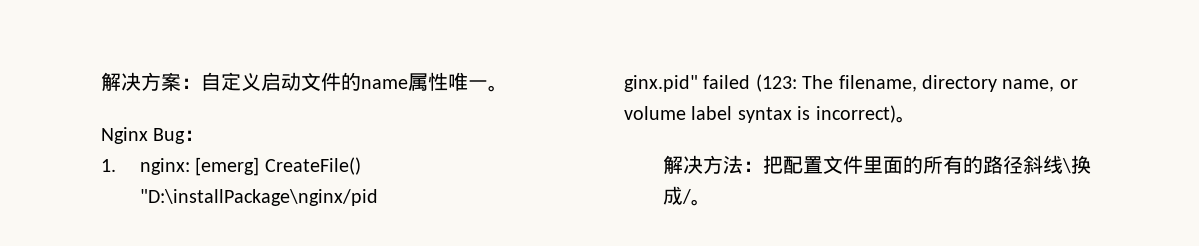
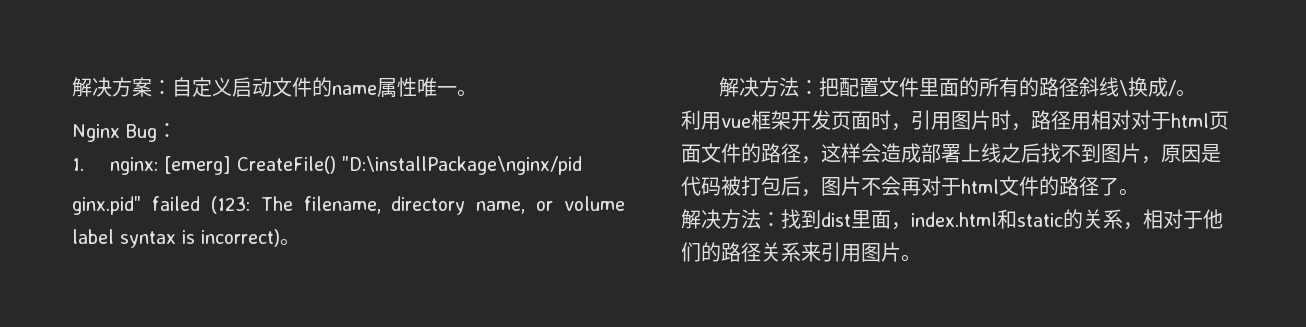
+ 利用vue框架开发页面时，引用图片时，路径用相对对于html页面文件的路径，这样会造成部署上线之后找不到图片，原因是代码被打包后，图片不会再对于html文件的路径了。
+ 解决方法：找到dist里面，index.html和static的关系，相对于他们的路径关系来引用图片。

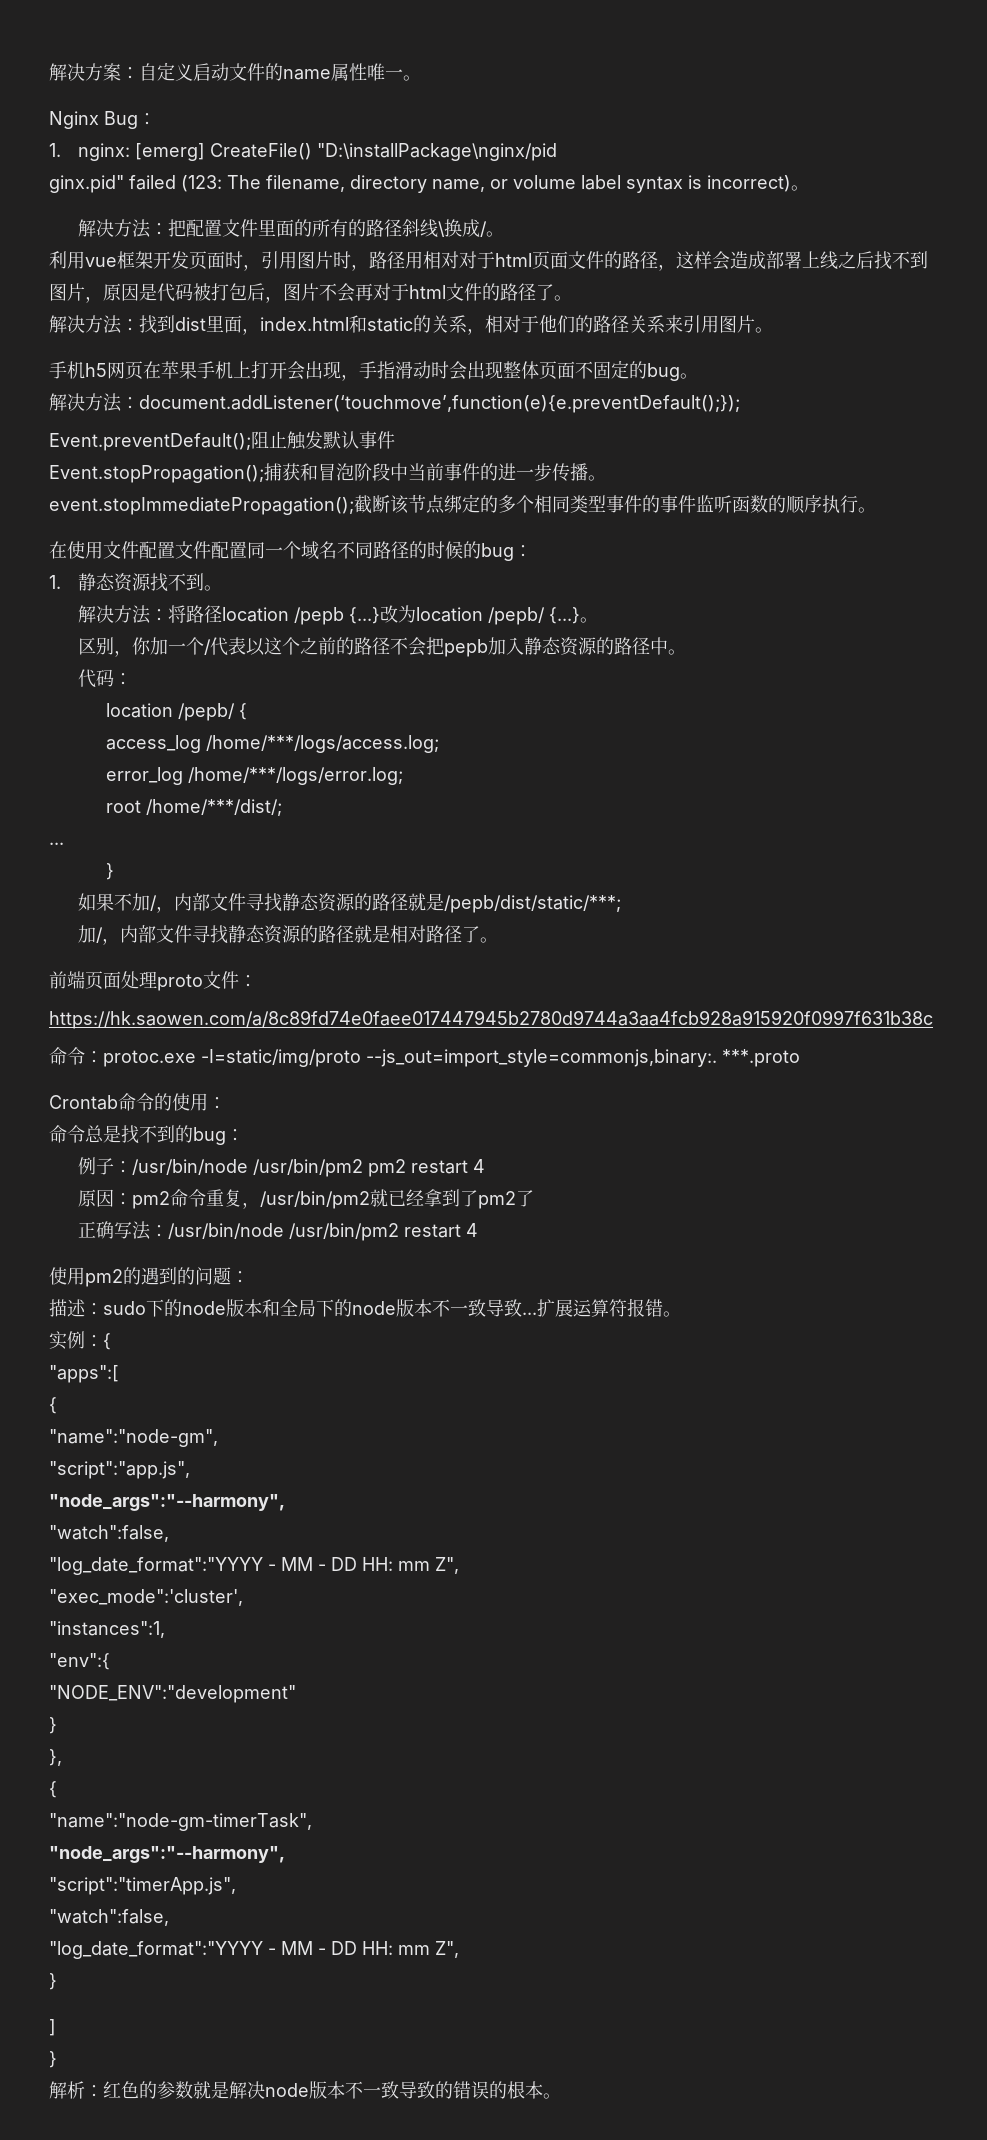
+ 手机h5网页在苹果手机上打开会出现，手指滑动时会出现整体页面不固定的bug。
+ 解决方法：document.addListener(‘touchmove’,function(e){e.preventDefault();});
+ Event.preventDefault();阻止触发默认事件
+ Event.stopPropagation();捕获和冒泡阶段中当前事件的进一步传播。
+ event.stopImmediatePropagation();截断该节点绑定的多个相同类型事件的事件监听函数的顺序执行。
+ 在使用文件配置文件配置同一个域名不同路径的时候的bug：
+ 1.静态资源找不到。
+ 解决方法：将路径location /pepb {...}改为location /pepb/ {...}。
+ 区别，你加一个/代表以这个之前的路径不会把pepb加入静态资源的路径中。
+ 代码：
+ location /pepb/ {
+ access_log /home/***/logs/access.log;
+ error_log /home/***/logs/error.log;
+ root /home/***/dist/;
+ ...
+ }
+ 如果不加/，内部文件寻找静态资源的路径就是/pepb/dist/static/***;
+ 加/，内部文件寻找静态资源的路径就是相对路径了。
+ 前端页面处理proto文件：
+ https://hk.saowen.com/a/8c89fd74e0faee017447945b2780d9744a3aa4fcb928a915920f0997f631b38c
+ 命令：protoc.exe -I=static/img/proto --js_out=import_style=commonjs,binary:. ***.proto
+ Crontab命令的使用：
+ 命令总是找不到的bug：
+ 例子：/usr/bin/node /usr/bin/pm2 pm2 restart 4
+ 原因：pm2命令重复，/usr/bin/pm2就已经拿到了pm2了
+ 正确写法：/usr/bin/node /usr/bin/pm2 restart 4
+ 使用pm2的遇到的问题：
+ 描述：sudo下的node版本和全局下的node版本不一致导致...扩展运算符报错。
+ 实例：{
+ "apps":[
+ {
+ "name":"node-gm",
+ "script":"app.js",
+ "node_args":"--harmony",
+ "watch":false,
+ "log_date_format":"YYYY - MM - DD HH: mm Z",
+ "exec_mode":'cluster',
+ "instances":1,
+ "env":{
+ "NODE_ENV":"development"
+ }
+ },
+ {
+ "name":"node-gm-timerTask",
+ "node_args":"--harmony",
+ "script":"timerApp.js",
+ "watch":false,
+ "log_date_format":"YYYY - MM - DD HH: mm Z",
+ }
+ ]
+ }
+ 解析：红色的参数就是解决node版本不一致导致的错误的根本。

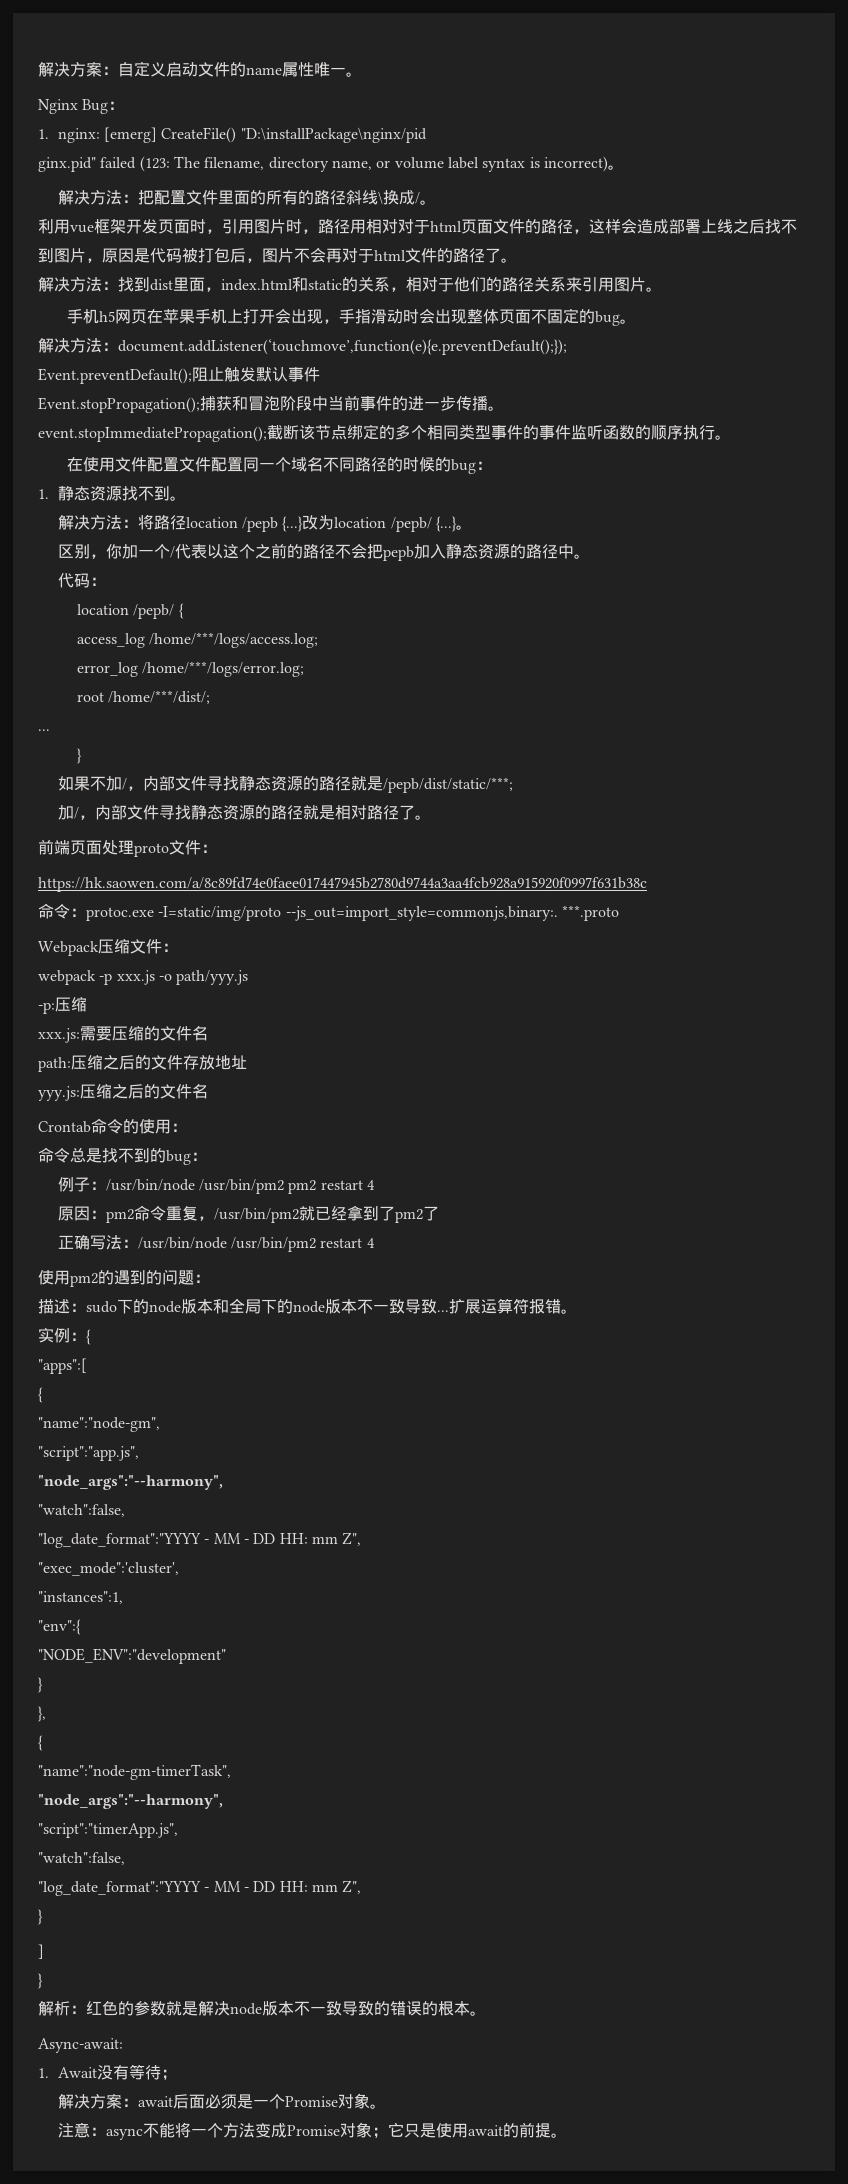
+ Webpack压缩文件：
+ webpack -p xxx.js -o path/yyy.js
+ -p:压缩
+ xxx.js:需要压缩的文件名
+ path:压缩之后的文件存放地址
+ yyy.js:压缩之后的文件名
+ Async-await:
+ 1. Await没有等待；
+ 解决方案：await后面必须是一个Promise对象。
+ 注意：async不能将一个方法变成Promise对象；它只是使用await的前提。

